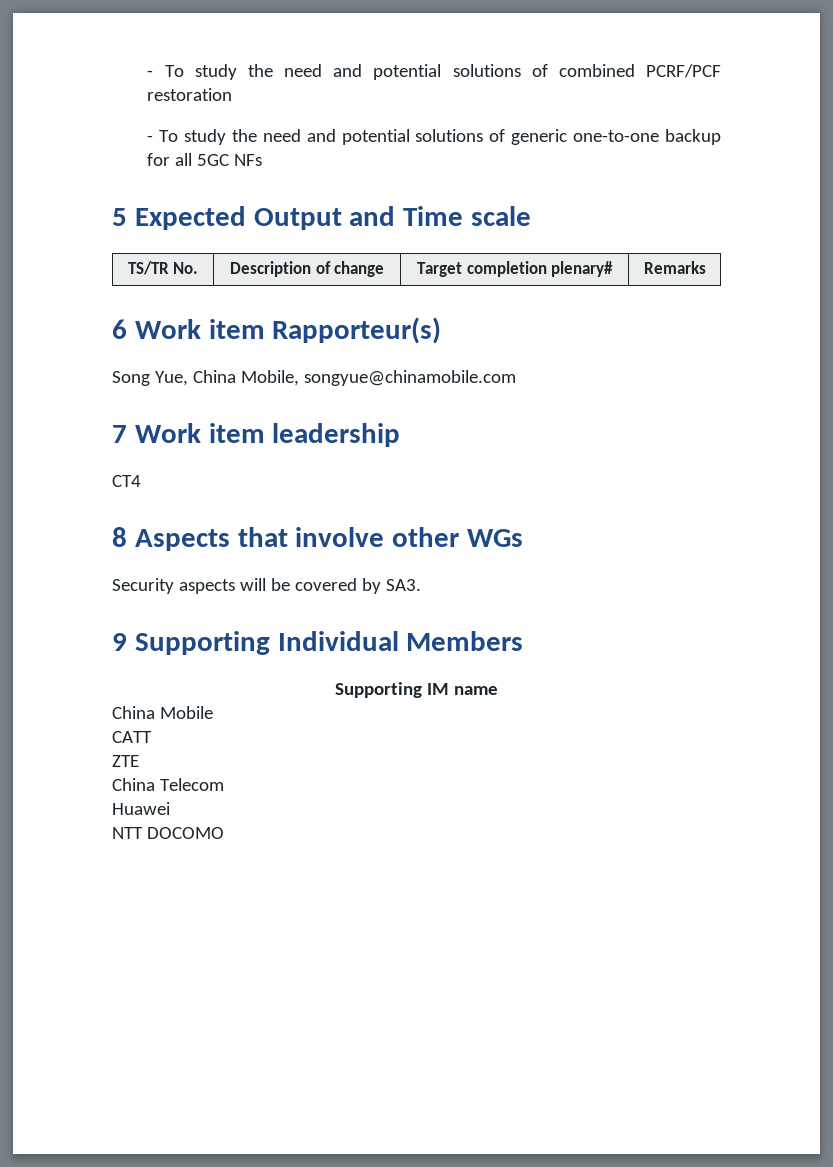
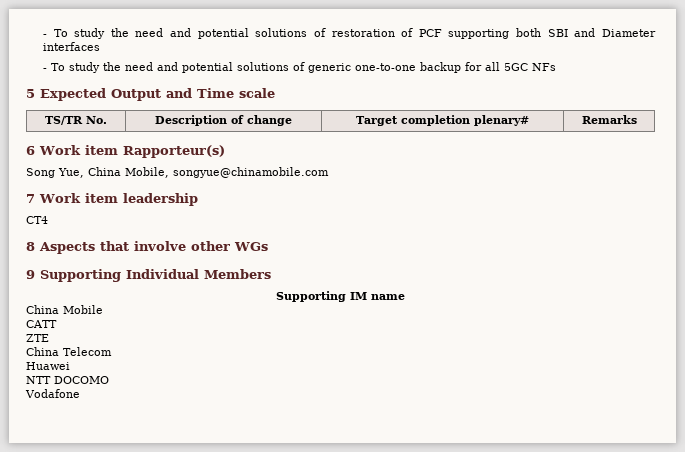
- - To study the need and potential solutions of combined PCRF/PCF restoration
+ - To study the need and potential solutions of restoration of PCF supporting both SBI and Diameter interfaces
- Security aspects will be covered by SA3.
+ Vodafone

